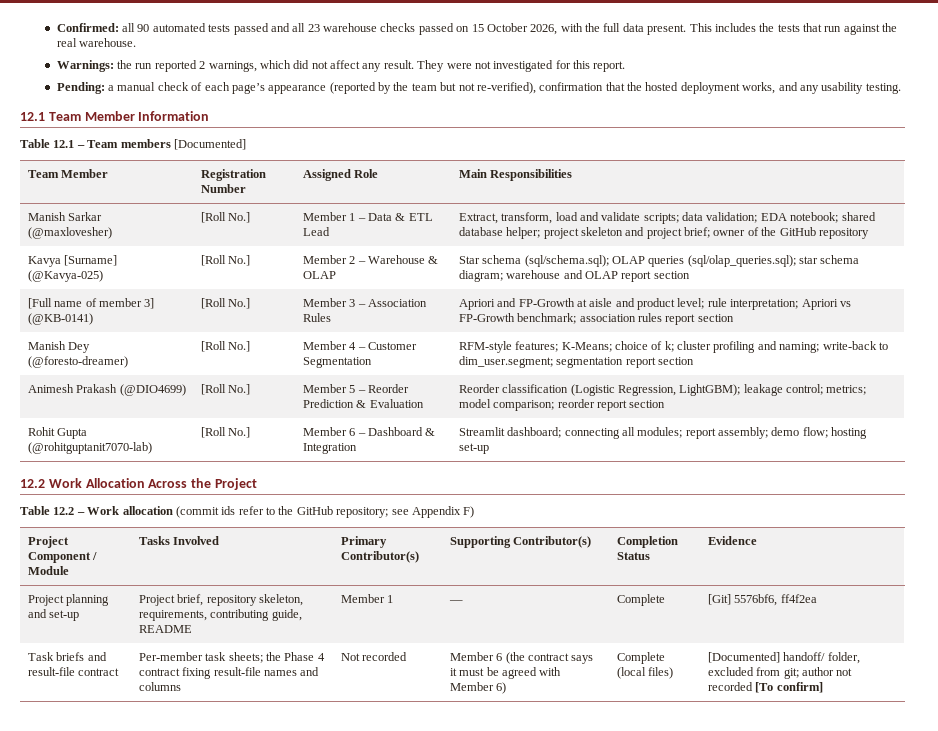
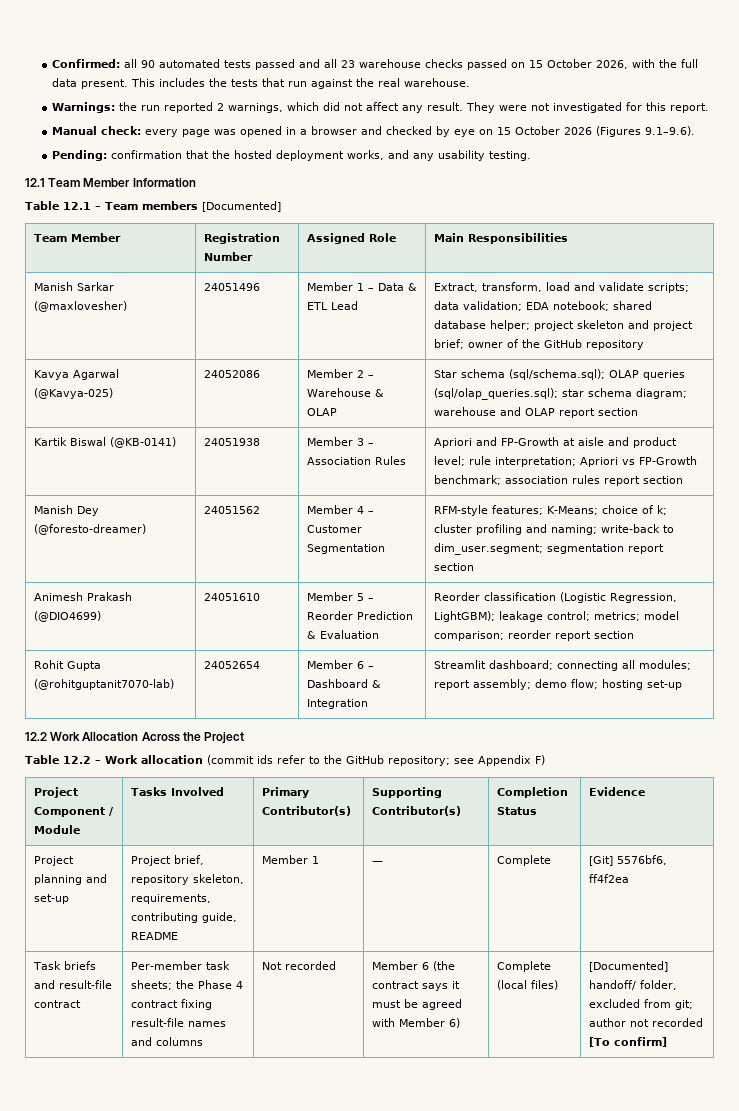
- Pending: a manual check of each page’s appearance (reported by the team but not re-verified), confirmation that the hosted deployment works, and any usability testing.
+ Manual check: every page was opened in a browser and checked by eye on 15 October 2026 (Figures 9.1–9.6).
+ Pending: confirmation that the hosted deployment works, and any usability testing.
- Manish Sarkar (@maxlovesher) | [Roll No.] | Member 1 – Data & ETL Lead | Extract, transform, load and validate scripts; data validation; EDA notebook; shared database helper; project skeleton and project brief; owner of the GitHub repository
+ Manish Sarkar (@maxlovesher) | 24051496 | Member 1 – Data & ETL Lead | Extract, transform, load and validate scripts; data validation; EDA notebook; shared database helper; project skeleton and project brief; owner of the GitHub repository
- Kavya [Surname] (@Kavya-025) | [Roll No.] | Member 2 – Warehouse & OLAP | Star schema (sql/schema.sql); OLAP queries (sql/olap_queries.sql); star schema diagram; warehouse and OLAP report section
+ Kavya Agarwal (@Kavya-025) | 24052086 | Member 2 – Warehouse & OLAP | Star schema (sql/schema.sql); OLAP queries (sql/olap_queries.sql); star schema diagram; warehouse and OLAP report section
- [Full name of member 3] (@KB-0141) | [Roll No.] | Member 3 – Association Rules | Apriori and FP-Growth at aisle and product level; rule interpretation; Apriori vs FP-Growth benchmark; association rules report section
+ Kartik Biswal (@KB-0141) | 24051938 | Member 3 – Association Rules | Apriori and FP-Growth at aisle and product level; rule interpretation; Apriori vs FP-Growth benchmark; association rules report section
- Manish Dey (@foresto-dreamer) | [Roll No.] | Member 4 – Customer Segmentation | RFM-style features; K-Means; choice of k; cluster profiling and naming; write-back to dim_user.segment; segmentation report section
+ Manish Dey (@foresto-dreamer) | 24051562 | Member 4 – Customer Segmentation | RFM-style features; K-Means; choice of k; cluster profiling and naming; write-back to dim_user.segment; segmentation report section
- Animesh Prakash (@DIO4699) | [Roll No.] | Member 5 – Reorder Prediction & Evaluation | Reorder classification (Logistic Regression, LightGBM); leakage control; metrics; model comparison; reorder report section
+ Animesh Prakash (@DIO4699) | 24051610 | Member 5 – Reorder Prediction & Evaluation | Reorder classification (Logistic Regression, LightGBM); leakage control; metrics; model comparison; reorder report section
- Rohit Gupta (@rohitguptanit7070-lab) | [Roll No.] | Member 6 – Dashboard & Integration | Streamlit dashboard; connecting all modules; report assembly; demo flow; hosting set-up
+ Rohit Gupta (@rohitguptanit7070-lab) | 24052654 | Member 6 – Dashboard & Integration | Streamlit dashboard; connecting all modules; report assembly; demo flow; hosting set-up

